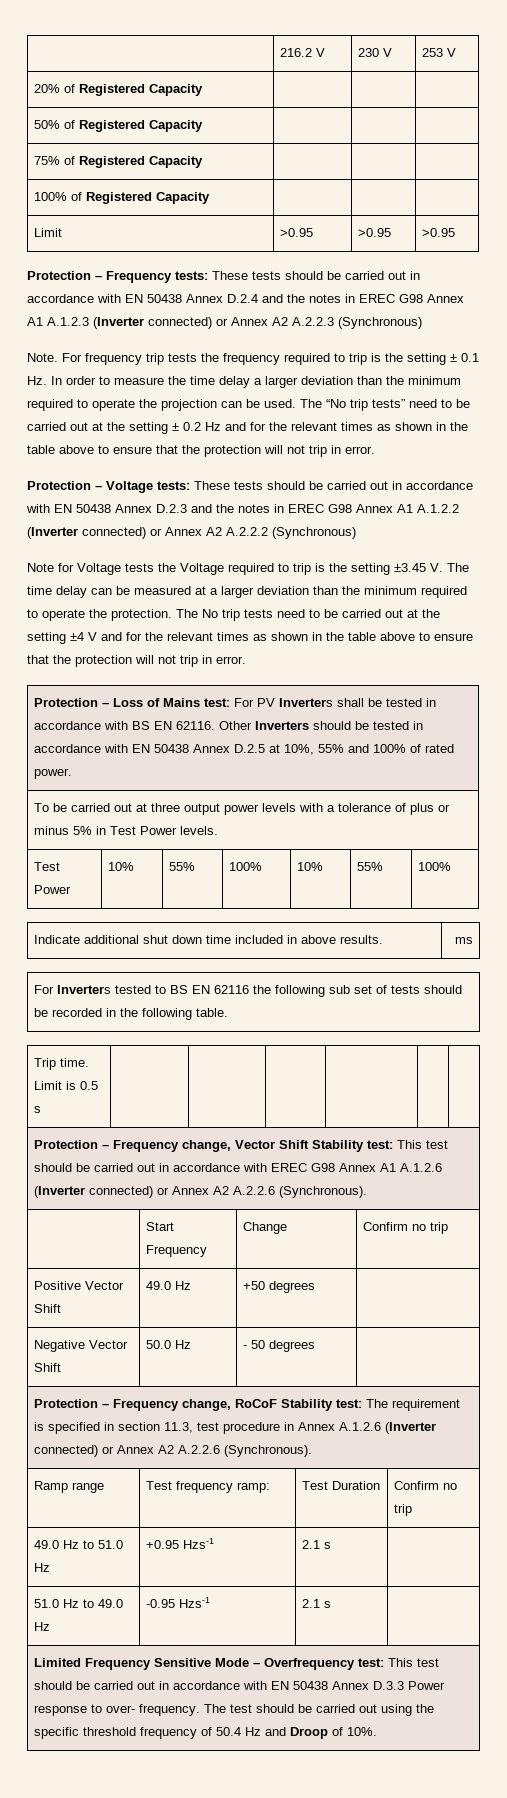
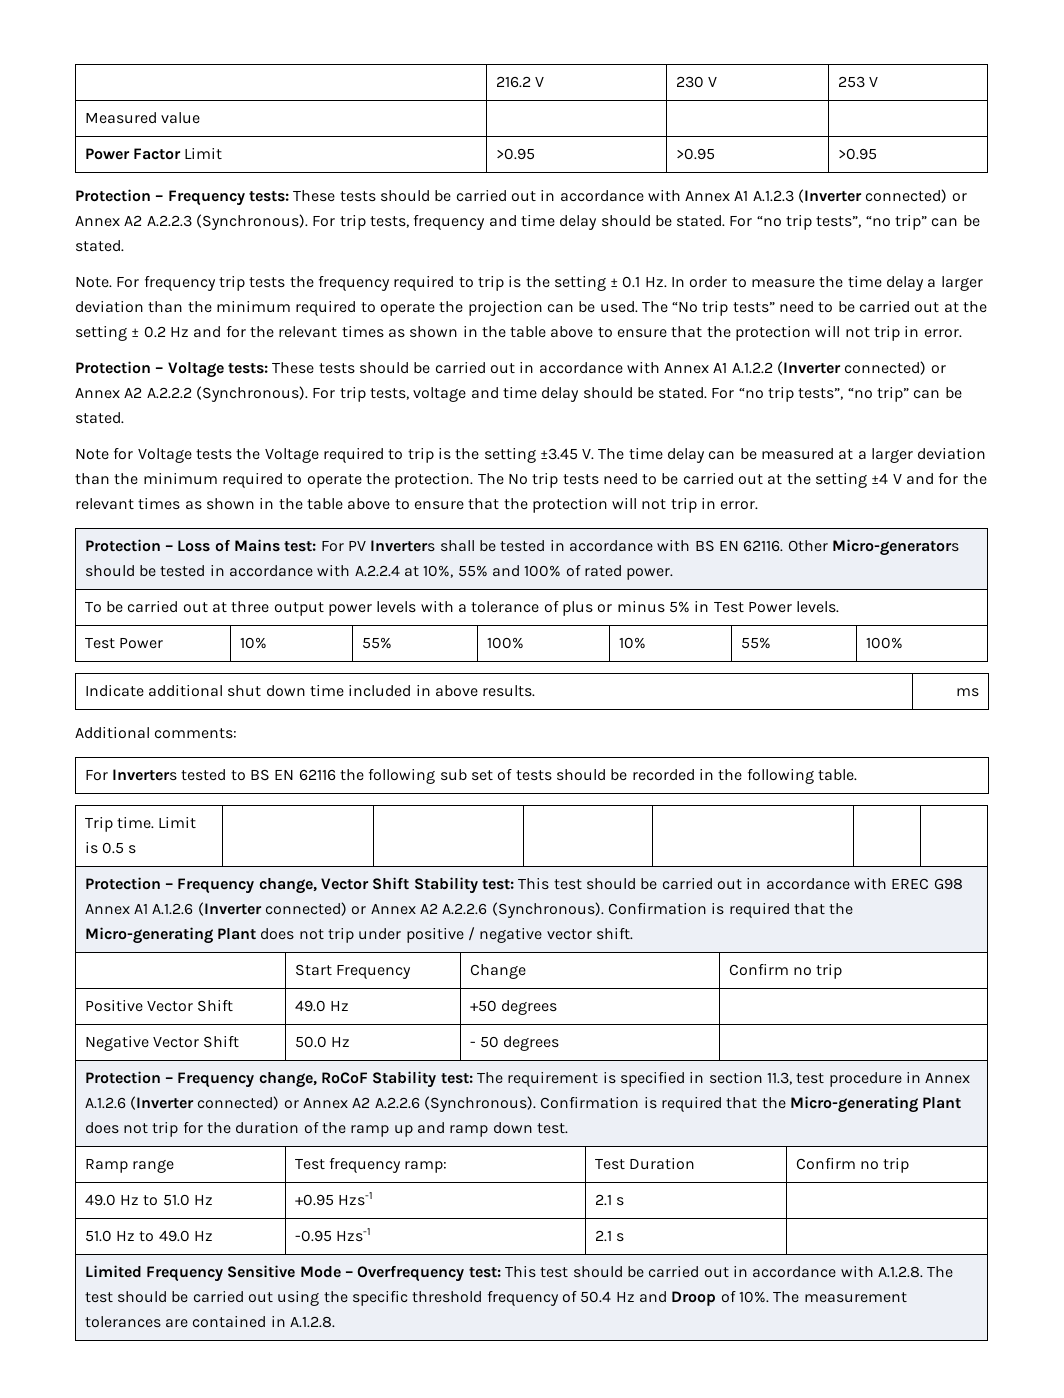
- 20% of Registered Capacity | | |
- 50% of Registered Capacity | | |
- 75% of Registered Capacity | | |
- 100% of Registered Capacity | | |
- Limit | >0.95 | >0.95 | >0.95
+ Measured value | | |
+ Power Factor Limit | >0.95 | >0.95 | >0.95
- Protection – Frequency tests: These tests should be carried out in accordance with EN 50438 Annex D.2.4 and the notes in EREC G98 Annex A1 A.1.2.3 (Inverter connected) or Annex A2 A.2.2.3 (Synchronous)
+ Protection – Frequency tests: These tests should be carried out in accordance with Annex A1 A.1.2.3 (Inverter connected) or Annex A2 A.2.2.3 (Synchronous). For trip tests, frequency and time delay should be stated. For “no trip tests”, “no trip” can be stated.
- Protection – Voltage tests: These tests should be carried out in accordance with EN 50438 Annex D.2.3 and the notes in EREC G98 Annex A1 A.1.2.2 (Inverter connected) or Annex A2 A.2.2.2 (Synchronous)
+ Protection – Voltage tests: These tests should be carried out in accordance with Annex A1 A.1.2.2 (Inverter connected) or Annex A2 A.2.2.2 (Synchronous). For trip tests, voltage and time delay should be stated. For “no trip tests”, “no trip” can be stated.
- Protection – Loss of Mains test: For PV Inverters shall be tested in accordance with BS EN 62116. Other Inverters should be tested in accordance with EN 50438 Annex D.2.5 at 10%, 55% and 100% of rated power.
+ Protection – Loss of Mains test: For PV Inverters shall be tested in accordance with BS EN 62116. Other Micro-generators should be tested in accordance with A.2.2.4 at 10%, 55% and 100% of rated power.
+ Additional comments:
+ Confirmation is required that the Micro-generating Plant does not trip under positive / negative vector shift.
+ Confirmation is required that the Micro-generating Plant does not trip for the duration of the ramp up and ramp down test.
- Limited Frequency Sensitive Mode – Overfrequency test: This test should be carried out in accordance with EN 50438 Annex D.3.3 Power response to over- frequency. The test should be carried out using the specific threshold frequency of 50.4 Hz and Droop of 10%.
+ Limited Frequency Sensitive Mode – Overfrequency test: This test should be carried out in accordance with A.1.2.8. The test should be carried out using the specific threshold frequency of 50.4 Hz and Droop of 10%.
+ The measurement tolerances are contained in A.1.2.8.

